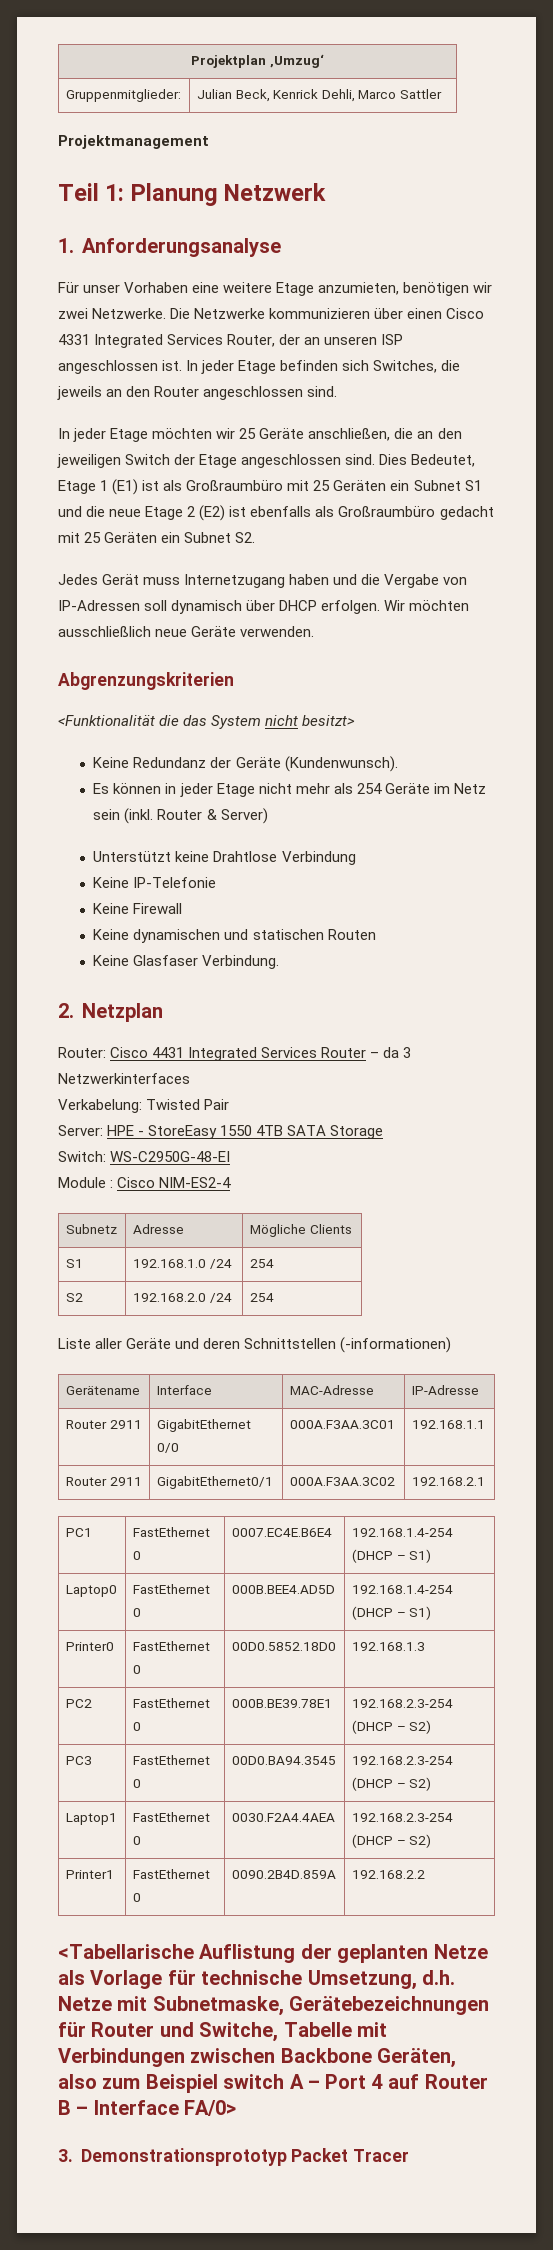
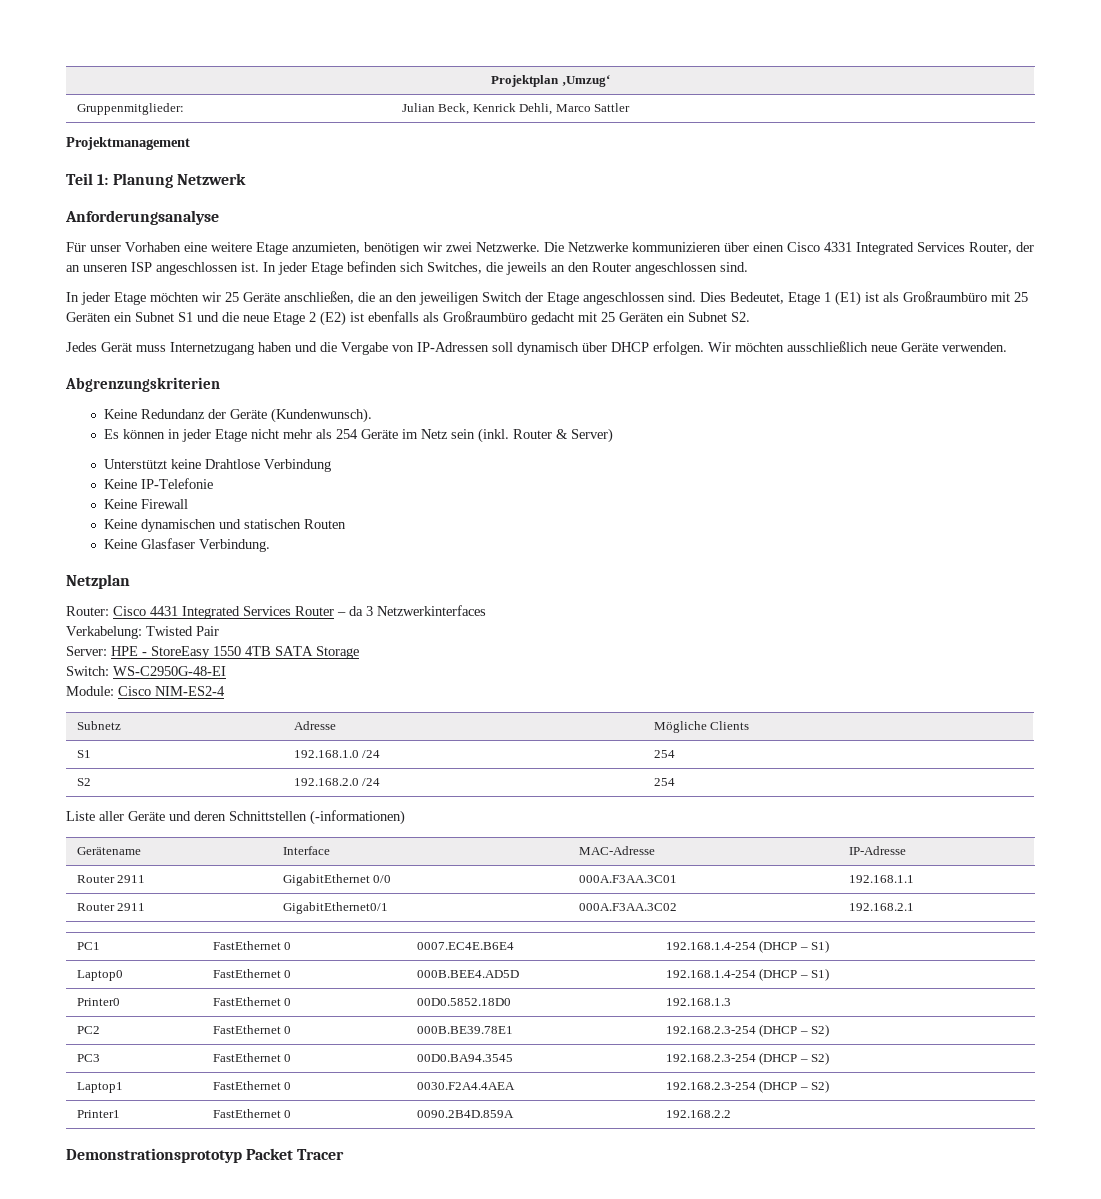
- 1. Anforderungsanalyse
+ Anforderungsanalyse
- <Funktionalität die das System nicht besitzt>
- 2. Netzplan
+ Netzplan
- Module : Cisco NIM-ES2-4
+ Module: Cisco NIM-ES2-4
- <Tabellarische Auflistung der geplanten Netze als Vorlage für technische Umsetzung, d.h. Netze mit Subnetmaske, Gerätebezeichnungen für Router und Switche, Tabelle mit Verbindungen zwischen Backbone Geräten, also zum Beispiel switch A – Port 4 auf Router B – Interface FA/0>
- 3. Demonstrationsprototyp Packet Tracer
+ Demonstrationsprototyp Packet Tracer

